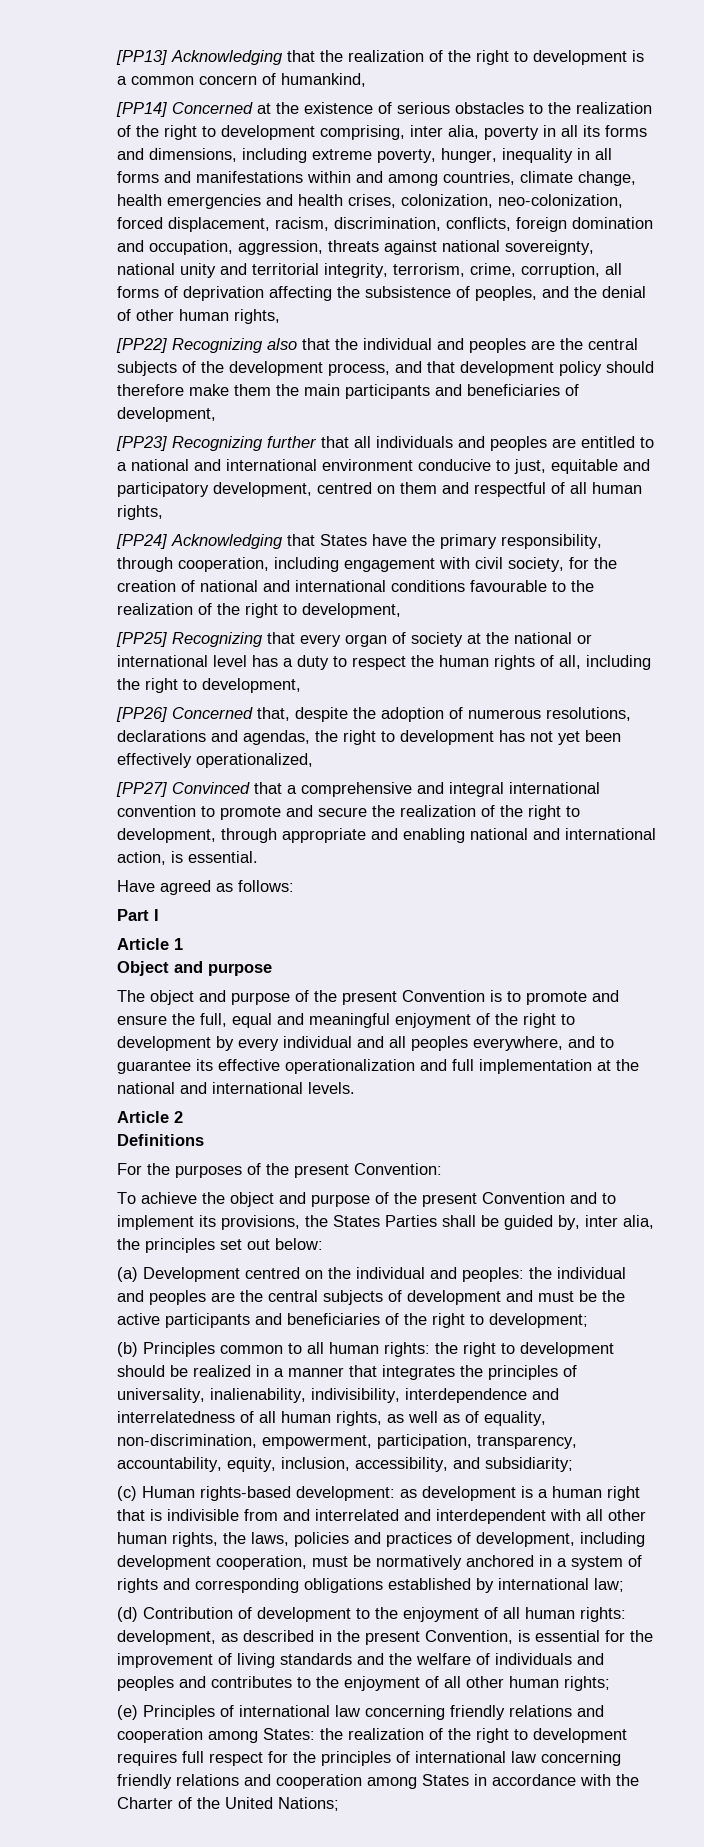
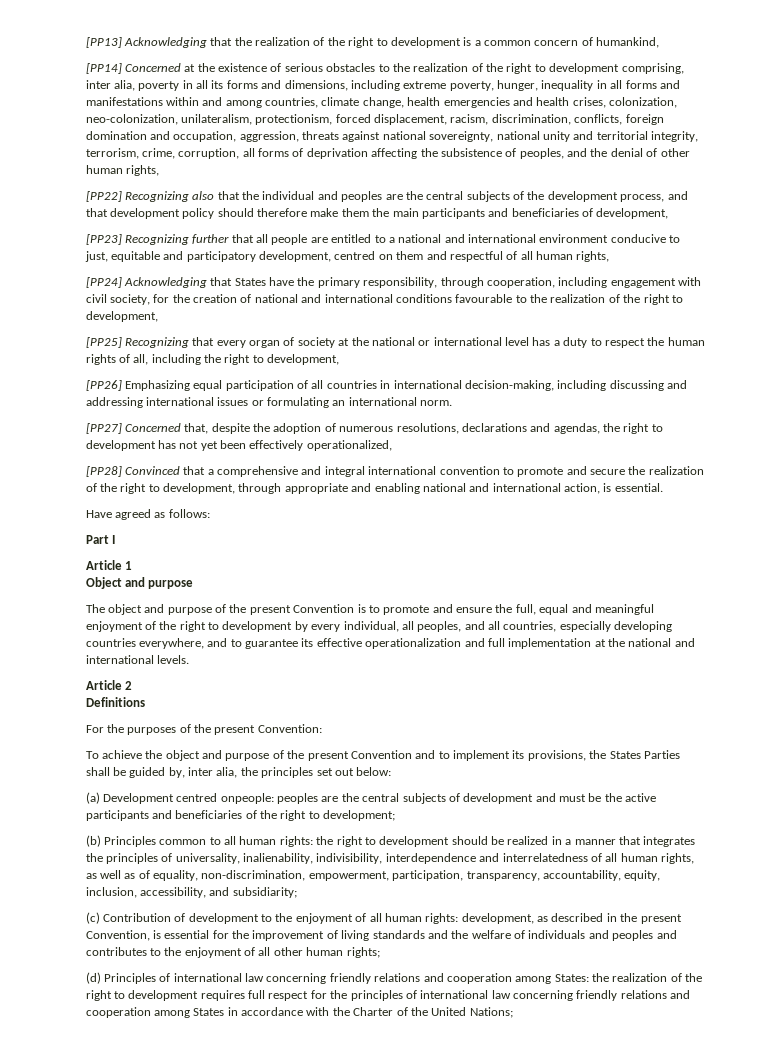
- [PP14] Concerned at the existence of serious obstacles to the realization of the right to development comprising, inter alia, poverty in all its forms and dimensions, including extreme poverty, hunger, inequality in all forms and manifestations within and among countries, climate change, health emergencies and health crises, colonization, neo-colonization, forced displacement, racism, discrimination, conflicts, foreign domination and occupation, aggression, threats against national sovereignty, national unity and territorial integrity, terrorism, crime, corruption, all forms of deprivation affecting the subsistence of peoples, and the denial of other human rights,
+ [PP14] Concerned at the existence of serious obstacles to the realization of the right to development comprising, inter alia, poverty in all its forms and dimensions, including extreme poverty, hunger, inequality in all forms and manifestations within and among countries, climate change, health emergencies and health crises, colonization, neo-colonization, unilateralism, protectionism, forced displacement, racism, discrimination, conflicts, foreign domination and occupation, aggression, threats against national sovereignty, national unity and territorial integrity, terrorism, crime, corruption, all forms of deprivation affecting the subsistence of peoples, and the denial of other human rights,
- [PP23] Recognizing further that all individuals and peoples are entitled to a national and international environment conducive to just, equitable and participatory development, centred on them and respectful of all human rights,
+ [PP23] Recognizing further that all people are entitled to a national and international environment conducive to just, equitable and participatory development, centred on them and respectful of all human rights,
- [PP26] Concerned that, despite the adoption of numerous resolutions, declarations and agendas, the right to development has not yet been effectively operationalized,
+ [PP26] Emphasizing equal participation of all countries in international decision-making, including discussing and addressing international issues or formulating an international norm.
+ [PP27] Concerned that, despite the adoption of numerous resolutions, declarations and agendas, the right to development has not yet been effectively operationalized,
- [PP27] Convinced that a comprehensive and integral international convention to promote and secure the realization of the right to development, through appropriate and enabling national and international action, is essential.
+ [PP28] Convinced that a comprehensive and integral international convention to promote and secure the realization of the right to development, through appropriate and enabling national and international action, is essential.
- The object and purpose of the present Convention is to promote and ensure the full, equal and meaningful enjoyment of the right to development by every individual and all peoples everywhere, and to guarantee its effective operationalization and full implementation at the national and international levels.
+ The object and purpose of the present Convention is to promote and ensure the full, equal and meaningful enjoyment of the right to development by every individual, all peoples, and all countries, especially developing countries everywhere, and to guarantee its effective operationalization and full implementation at the national and international levels.
- (a) Development centred on the individual and peoples: the individual and peoples are the central subjects of development and must be the active participants and beneficiaries of the right to development;
+ (a) Development centred onpeople: peoples are the central subjects of development and must be the active participants and beneficiaries of the right to development;
- (c) Human rights-based development: as development is a human right that is indivisible from and interrelated and interdependent with all other human rights, the laws, policies and practices of development, including development cooperation, must be normatively anchored in a system of rights and corresponding obligations established by international law;
- (d) Contribution of development to the enjoyment of all human rights: development, as described in the present Convention, is essential for the improvement of living standards and the welfare of individuals and peoples and contributes to the enjoyment of all other human rights;
+ (c) Contribution of development to the enjoyment of all human rights: development, as described in the present Convention, is essential for the improvement of living standards and the welfare of individuals and peoples and contributes to the enjoyment of all other human rights;
- (e) Principles of international law concerning friendly relations and cooperation among States: the realization of the right to development requires full respect for the principles of international law concerning friendly relations and cooperation among States in accordance with the Charter of the United Nations;
+ (d) Principles of international law concerning friendly relations and cooperation among States: the realization of the right to development requires full respect for the principles of international law concerning friendly relations and cooperation among States in accordance with the Charter of the United Nations;

